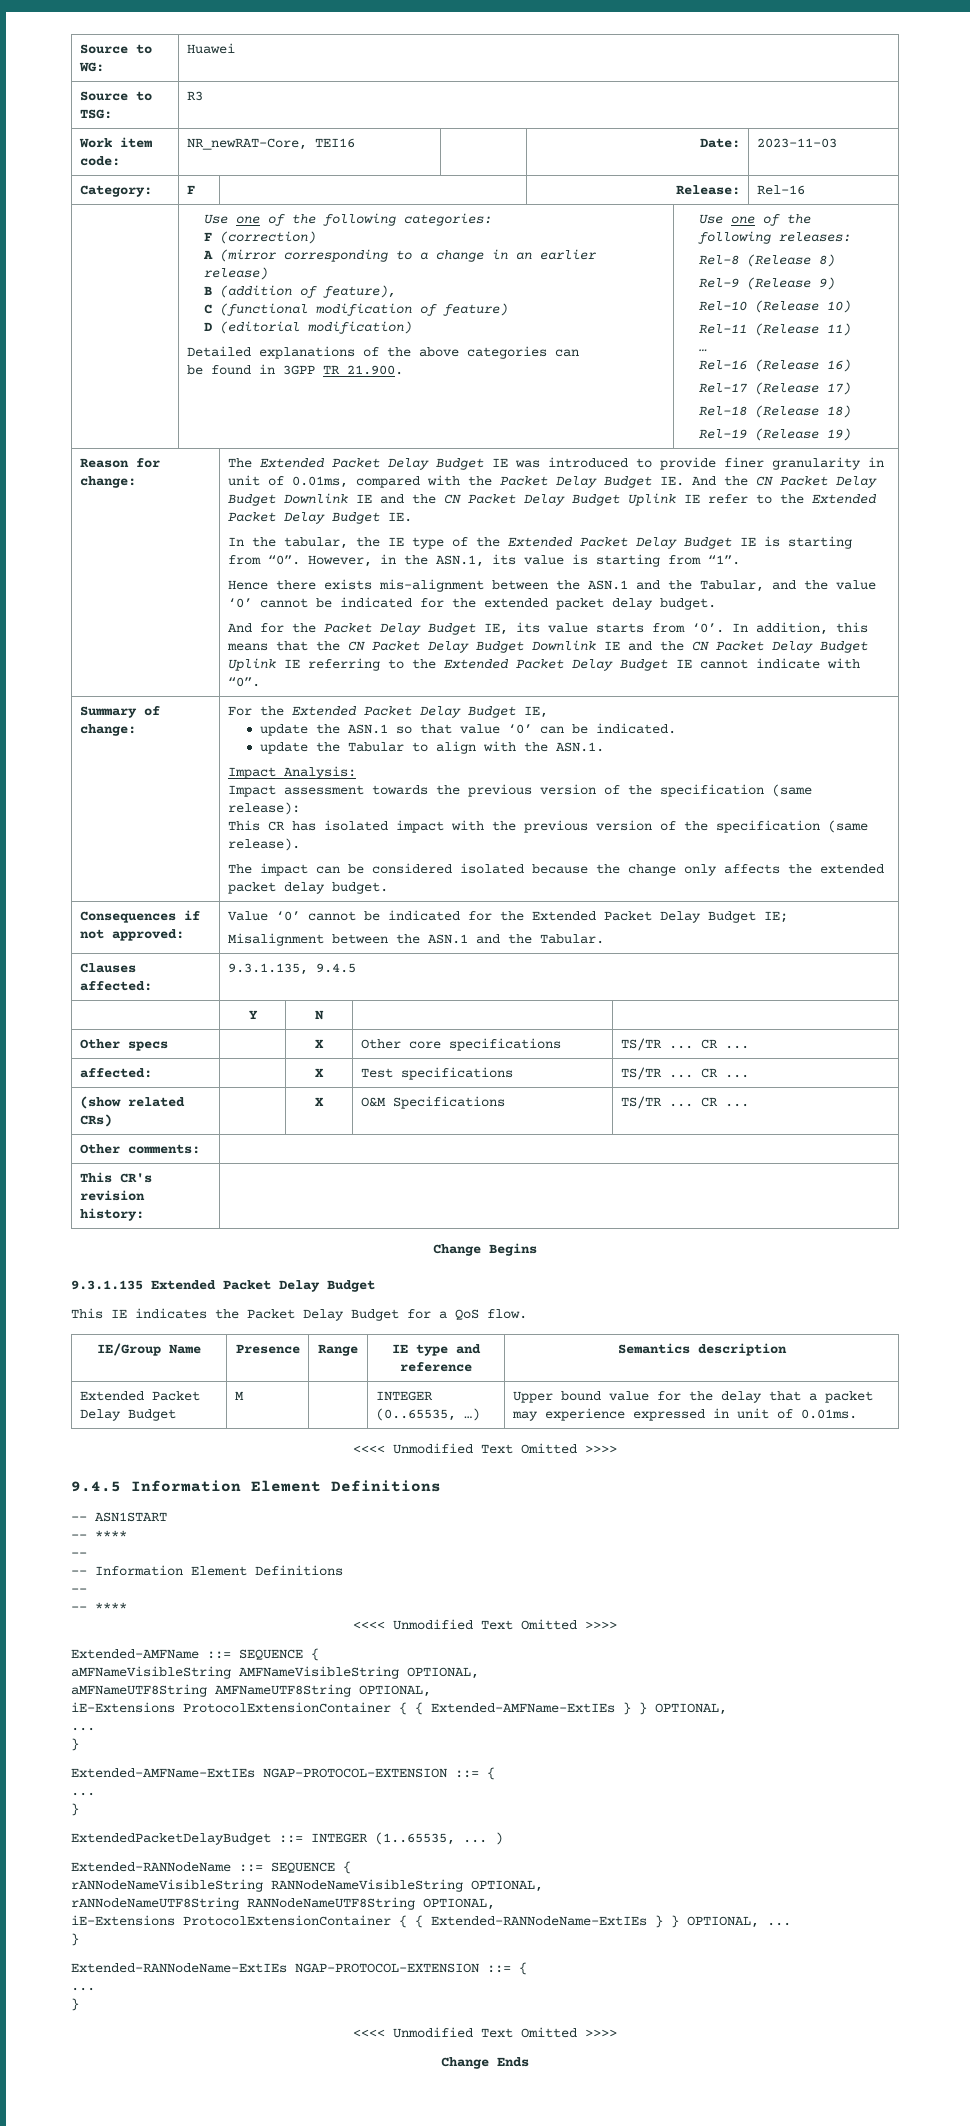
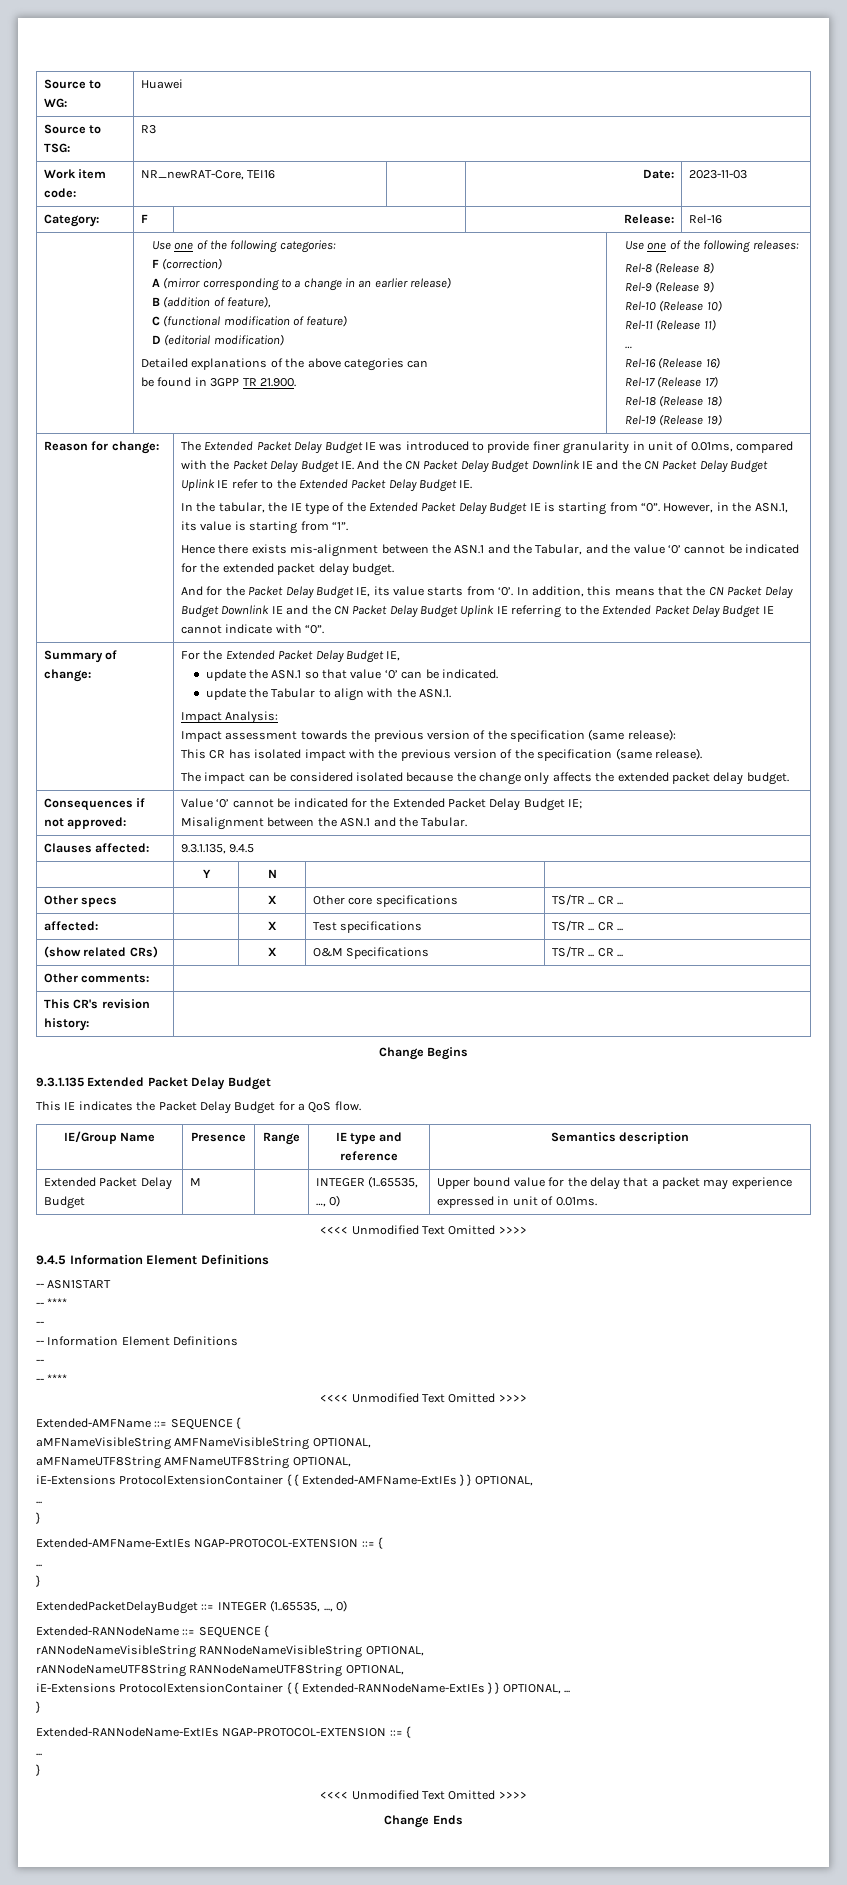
- Extended Packet Delay Budget | M | | INTEGER (0..65535, …) | Upper bound value for the delay that a packet may experience expressed in unit of 0.01ms.
+ Extended Packet Delay Budget | M | | INTEGER (1..65535, …, 0) | Upper bound value for the delay that a packet may experience expressed in unit of 0.01ms.
- ExtendedPacketDelayBudget ::= INTEGER (1..65535, ... )
+ ExtendedPacketDelayBudget ::= INTEGER (1..65535, ..., 0)

